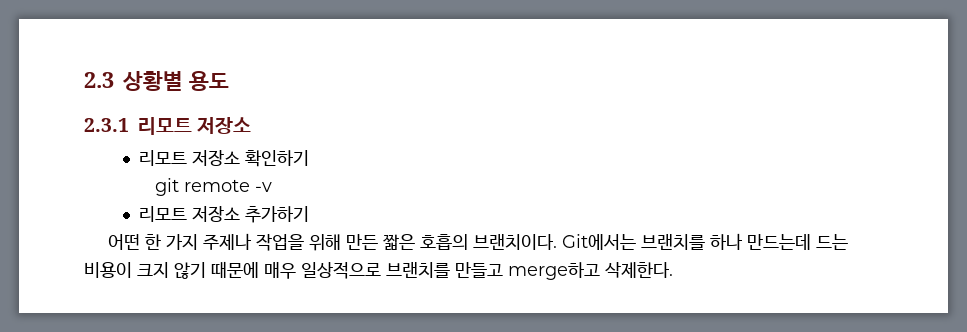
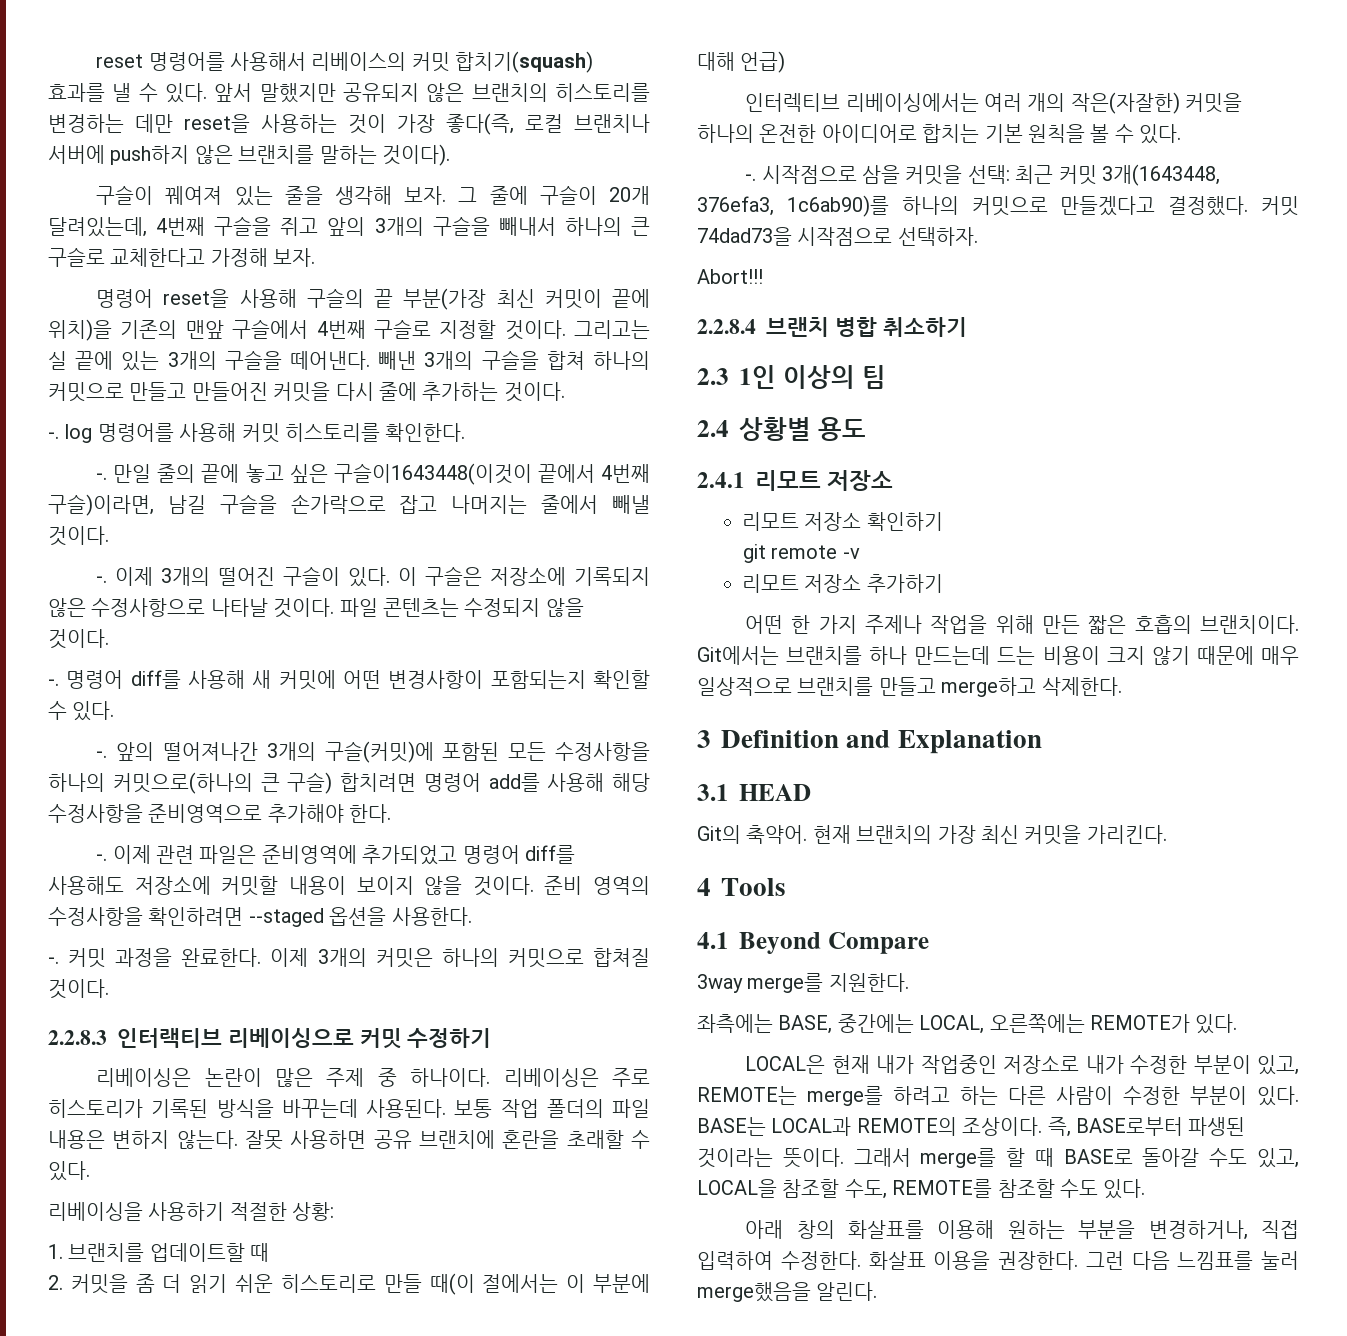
- 2.3 상황별 용도
+ reset 명령어를 사용해서 리베이스의 커밋 합치기(squash) 효과를 낼 수 있다. 앞서 말했지만 공유되지 않은 브랜치의 히스토리를 변경하는 데만 reset을 사용하는 것이 가장 좋다(즉, 로컬 브랜치나 서버에 push하지 않은 브랜치를 말하는 것이다).
+ 구슬이 꿰여져 있는 줄을 생각해 보자. 그 줄에 구슬이 20개 달려있는데, 4번째 구슬을 쥐고 앞의 3개의 구슬을 빼내서 하나의 큰 구슬로 교체한다고 가정해 보자.
+ 명령어 reset을 사용해 구슬의 끝 부분(가장 최신 커밋이 끝에 위치)을 기존의 맨앞 구슬에서 4번째 구슬로 지정할 것이다. 그리고는 실 끝에 있는 3개의 구슬을 떼어낸다. 빼낸 3개의 구슬을 합쳐 하나의 커밋으로 만들고 만들어진 커밋을 다시 줄에 추가하는 것이다.
+ -. log 명령어를 사용해 커밋 히스토리를 확인한다.
+ -. 만일 줄의 끝에 놓고 싶은 구슬이1643448(이것이 끝에서 4번째 구슬)이라면, 남길 구슬을 손가락으로 잡고 나머지는 줄에서 빼낼 것이다.
+ -. 이제 3개의 떨어진 구슬이 있다. 이 구슬은 저장소에 기록되지 않은 수정사항으로 나타날 것이다. 파일 콘텐츠는 수정되지 않을 것이다.
+ -. 명령어 diff를 사용해 새 커밋에 어떤 변경사항이 포함되는지 확인할 수 있다.
+ -. 앞의 떨어져나간 3개의 구슬(커밋)에 포함된 모든 수정사항을 하나의 커밋으로(하나의 큰 구슬) 합치려면 명령어 add를 사용해 해당 수정사항을 준비영역으로 추가해야 한다.
+ -. 이제 관련 파일은 준비영역에 추가되었고 명령어 diff를 사용해도 저장소에 커밋할 내용이 보이지 않을 것이다. 준비 영역의 수정사항을 확인하려면 --staged 옵션을 사용한다.
+ -. 커밋 과정을 완료한다. 이제 3개의 커밋은 하나의 커밋으로 합쳐질 것이다.
+ 2.2.8.3 인터랙티브 리베이싱으로 커밋 수정하기
+ 리베이싱은 논란이 많은 주제 중 하나이다. 리베이싱은 주로 히스토리가 기록된 방식을 바꾸는데 사용된다. 보통 작업 폴더의 파일 내용은 변하지 않는다. 잘못 사용하면 공유 브랜치에 혼란을 초래할 수 있다.
+ 리베이싱을 사용하기 적절한 상황:
+ 1. 브랜치를 업데이트할 때
+ 2. 커밋을 좀 더 읽기 쉬운 히스토리로 만들 때(이 절에서는 이 부분에 대해 언급)
+ 인터렉티브 리베이싱에서는 여러 개의 작은(자잘한) 커밋을 하나의 온전한 아이디어로 합치는 기본 원칙을 볼 수 있다.
+ -. 시작점으로 삼을 커밋을 선택: 최근 커밋 3개(1643448, 376efa3, 1c6ab90)를 하나의 커밋으로 만들겠다고 결정했다. 커밋 74dad73을 시작점으로 선택하자.
+ Abort!!!
+ 2.2.8.4 브랜치 병합 취소하기
+ 2.3 1인 이상의 팀
+ 2.4 상황별 용도
- 2.3.1 리모트 저장소
+ 2.4.1 리모트 저장소
+ 3 Definition and Explanation
+ 3.1 HEAD
+ Git의 축약어. 현재 브랜치의 가장 최신 커밋을 가리킨다.
+ 4 Tools
+ 4.1 Beyond Compare
+ 3way merge를 지원한다.
+ 좌측에는 BASE, 중간에는 LOCAL, 오른쪽에는 REMOTE가 있다.
+ LOCAL은 현재 내가 작업중인 저장소로 내가 수정한 부분이 있고, REMOTE는 merge를 하려고 하는 다른 사람이 수정한 부분이 있다. BASE는 LOCAL과 REMOTE의 조상이다. 즉, BASE로부터 파생된 것이라는 뜻이다. 그래서 merge를 할 때 BASE로 돌아갈 수도 있고, LOCAL을 참조할 수도, REMOTE를 참조할 수도 있다.
+ 아래 창의 화살표를 이용해 원하는 부분을 변경하거나, 직접 입력하여 수정한다. 화살표 이용을 권장한다. 그런 다음 느낌표를 눌러 merge했음을 알린다.

